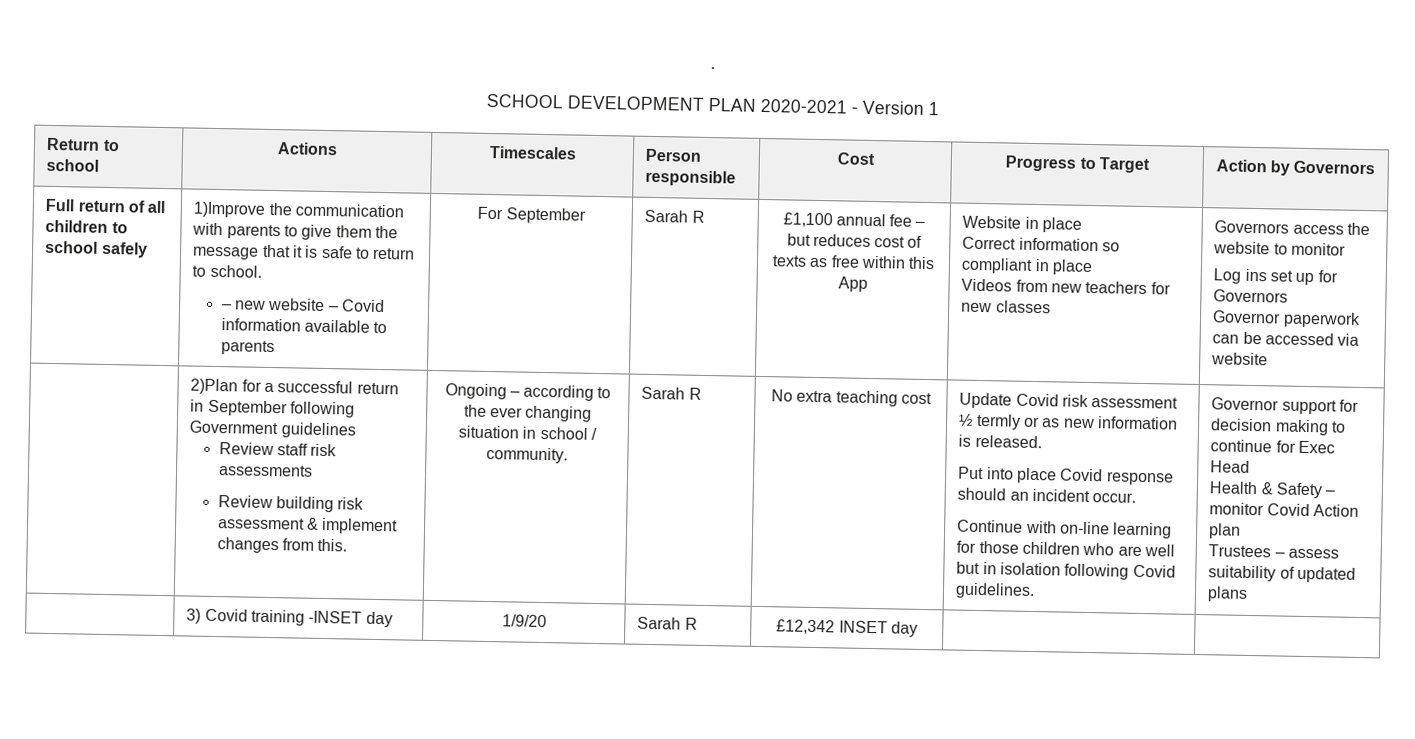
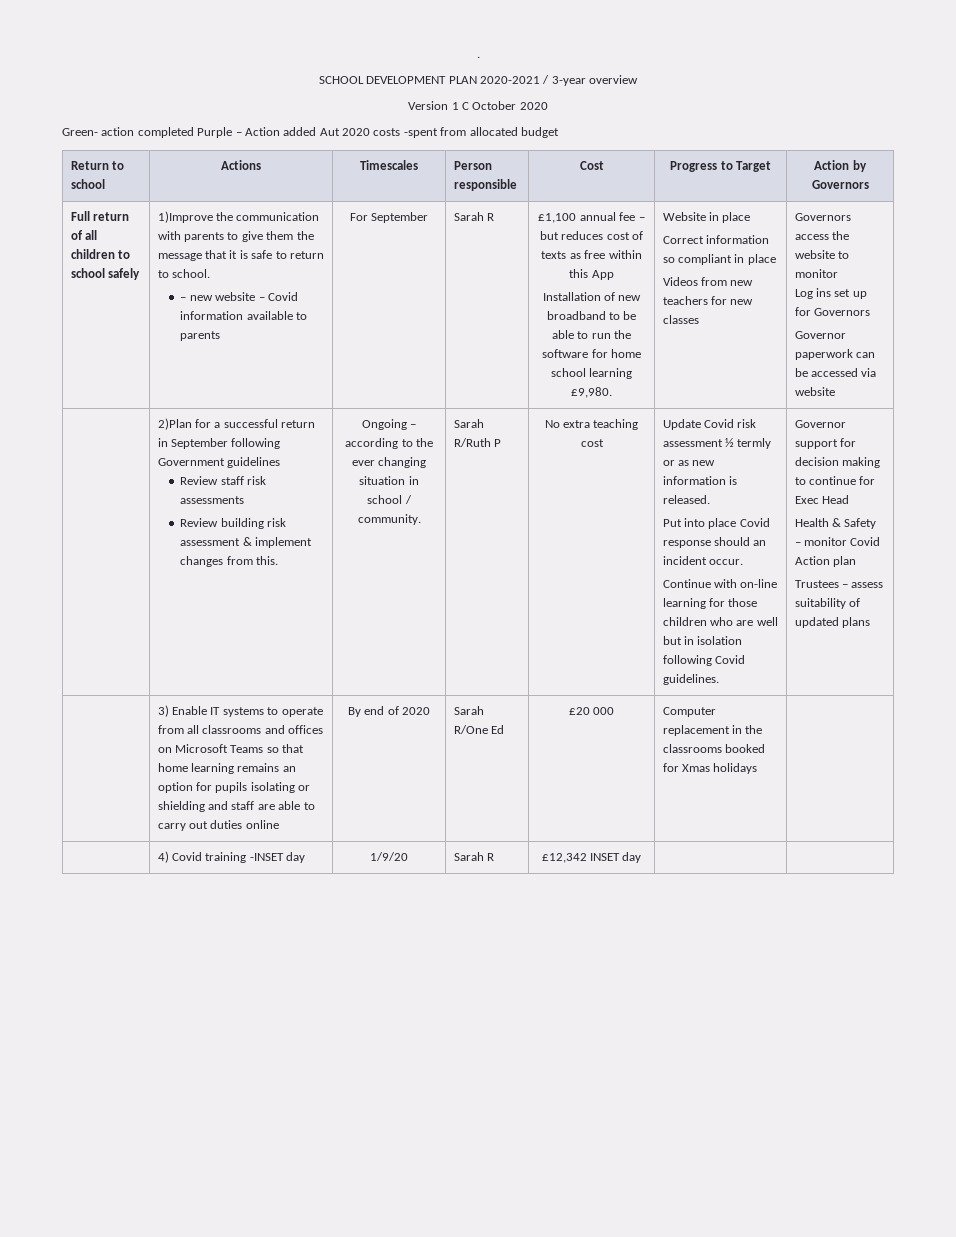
- SCHOOL DEVELOPMENT PLAN 2020-2021 - Version 1
+ SCHOOL DEVELOPMENT PLAN 2020-2021 / 3-year overview
+ Version 1 C October 2020
+ Green- action completed Purple – Action added Aut 2020 costs -spent from allocated budget
+ Installation of new broadband to be able to run the software for home school learning £9,980.
- Ongoing – according to the ever changing situation in school / community. | Sarah R
+ Ongoing – according to the ever changing situation in school / community. | Sarah R/Ruth P
- 3) Covid training -INSET day | 1/9/20 | Sarah R | £12,342 INSET day
+ 3) Enable IT systems to operate from all classrooms and offices on Microsoft Teams so that home learning remains an option for pupils isolating or shielding and staff are able to carry out duties online | By end of 2020 | Sarah R/One Ed | £20 000 | Computer replacement in the classrooms booked for Xmas holidays |
+ | 4) Covid training -INSET day | 1/9/20 | Sarah R | £12,342 INSET day | |

